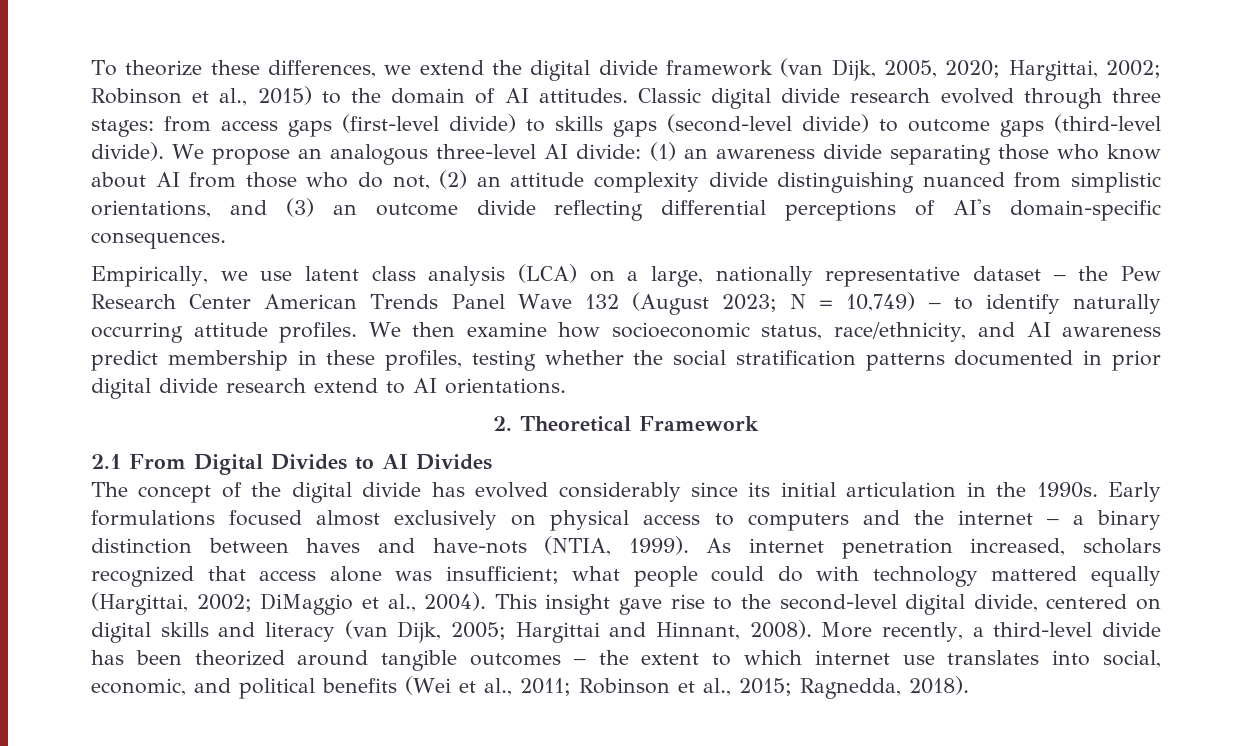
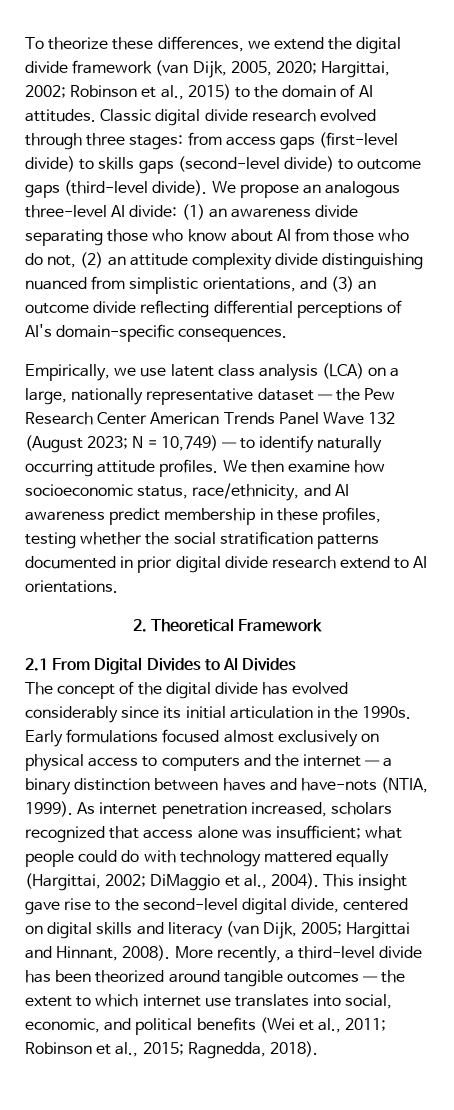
- Empirically, we use latent class analysis (LCA) on a large, nationally representative dataset – the Pew Research Center American Trends Panel Wave 132 (August 2023; N = 10,749) – to identify naturally occurring attitude profiles.
+ Empirically, we use latent class analysis (LCA) on a large, nationally representative dataset — the Pew Research Center American Trends Panel Wave 132 (August 2023; N = 10,749) — to identify naturally occurring attitude profiles.
- Early formulations focused almost exclusively on physical access to computers and the internet – a binary distinction between haves and have-nots (NTIA, 1999).
+ Early formulations focused almost exclusively on physical access to computers and the internet — a binary distinction between haves and have-nots (NTIA, 1999).
- More recently, a third-level divide has been theorized around tangible outcomes – the extent to which internet use translates into social, economic, and political benefits (Wei et al., 2011; Robinson et al., 2015; Ragnedda, 2018).
+ More recently, a third-level divide has been theorized around tangible outcomes — the extent to which internet use translates into social, economic, and political benefits (Wei et al., 2011; Robinson et al., 2015; Ragnedda, 2018).

